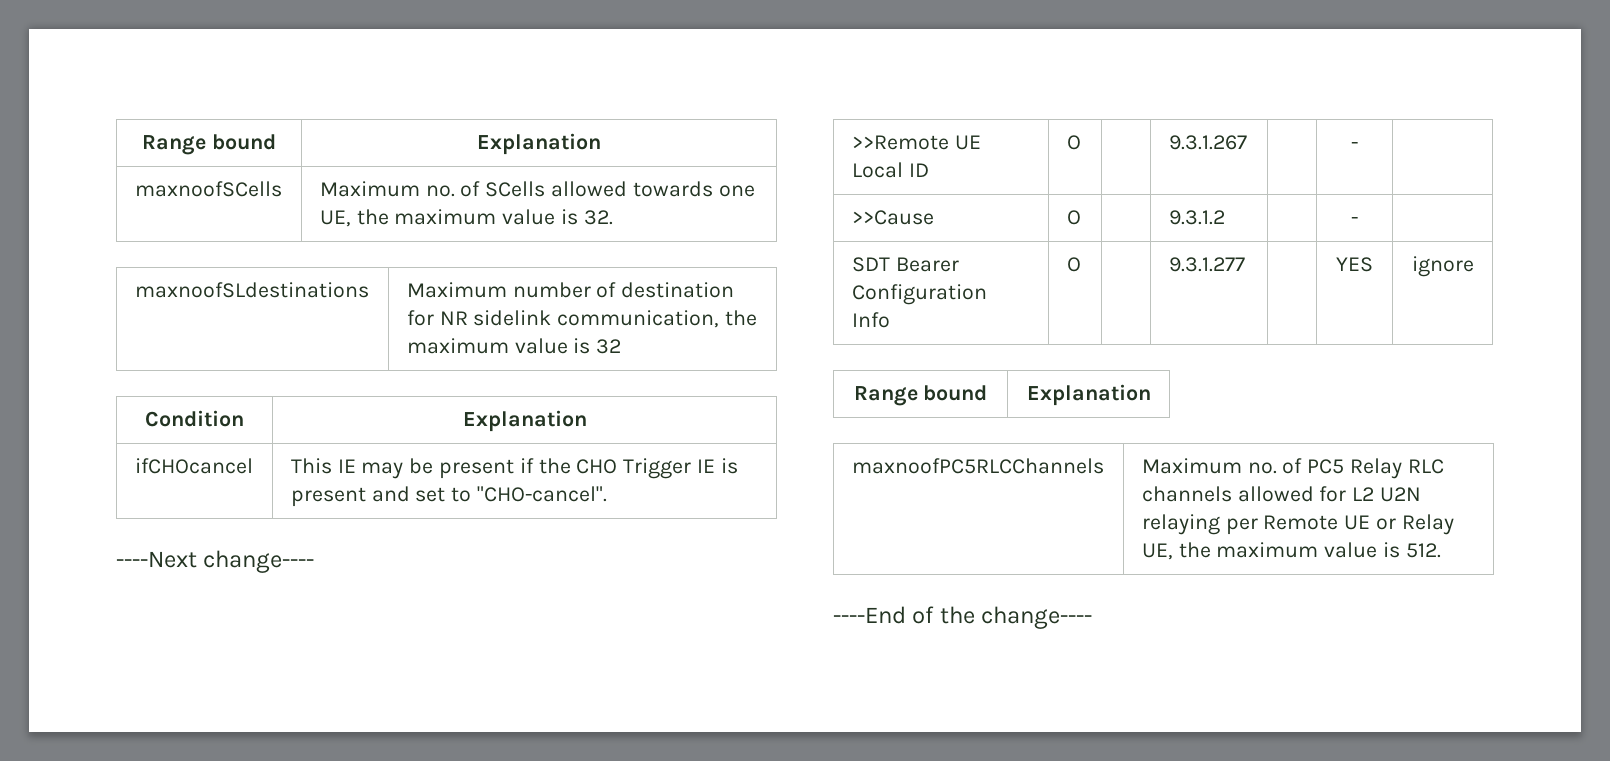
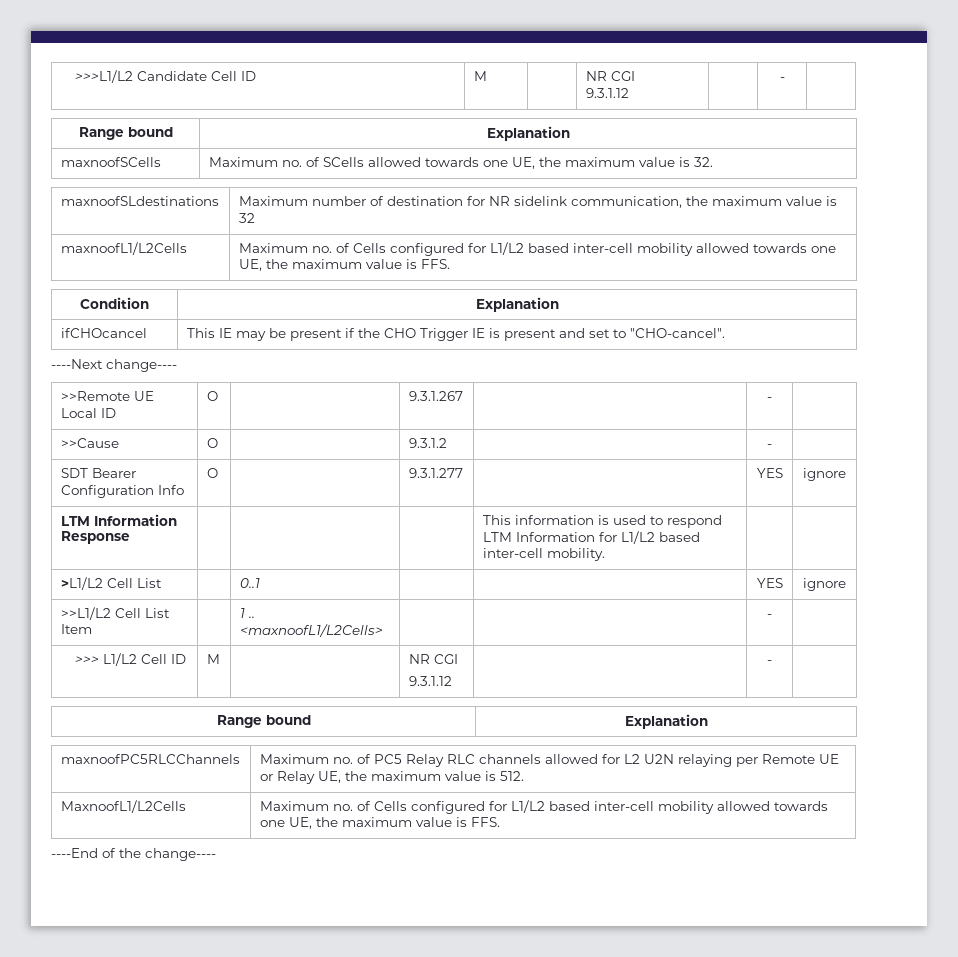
+ >>>L1/L2 Candidate Cell ID | M | | NR CGI
+ 9.3.1.12 | | - |
+ maxnoofL1/L2Cells | Maximum no. of Cells configured for L1/L2 based inter-cell mobility allowed towards one UE, the maximum value is FFS.
+ LTM Information Response | | | | This information is used to respond LTM Information for L1/L2 based inter-cell mobility. | |
+ >L1/L2 Cell List | | 0..1 | | | YES | ignore
+ >>L1/L2 Cell List Item | | 1 .. <maxnoofL1/L2Cells> | | | - |
+ >>> L1/L2 Cell ID | M | | NR CGI
+ 9.3.1.12 | | - |
+ MaxnoofL1/L2Cells | Maximum no. of Cells configured for L1/L2 based inter-cell mobility allowed towards one UE, the maximum value is FFS.

